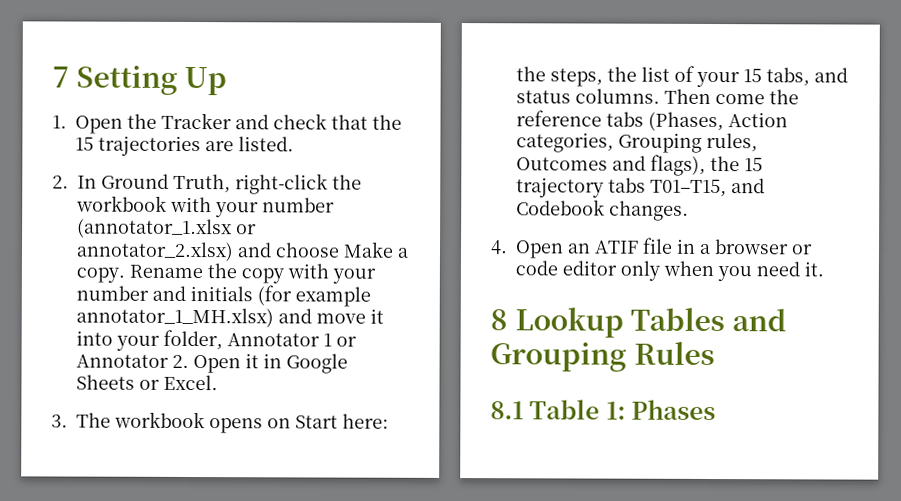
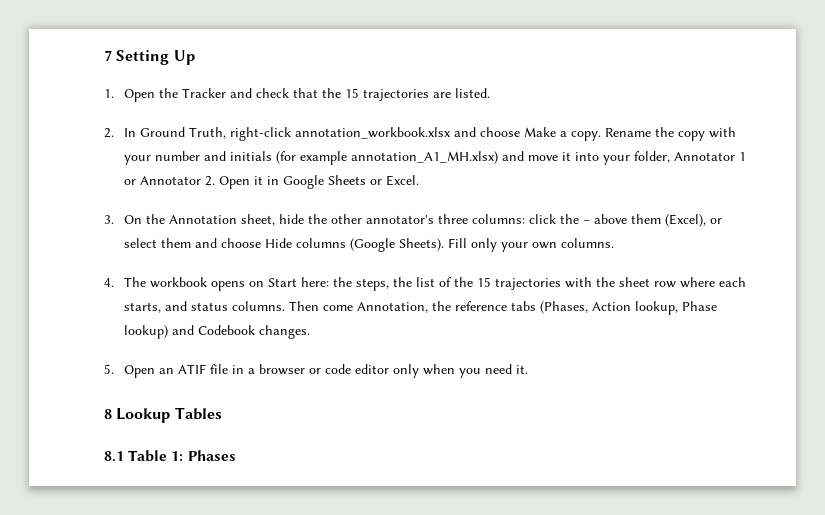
- 2. In Ground Truth, right-click the workbook with your number (annotator_1.xlsx or annotator_2.xlsx) and choose Make a copy.
+ 2. In Ground Truth, right-click annotation_workbook.xlsx and choose Make a copy.
- Rename the copy with your number and initials (for example annotator_1_MH.xlsx) and move it into your folder, Annotator 1 or Annotator 2. Open it in Google Sheets or Excel.
+ Rename the copy with your number and initials (for example annotation_A1_MH.xlsx) and move it into your folder, Annotator 1 or Annotator 2. Open it in Google Sheets or Excel.
- 3. The workbook opens on Start here: the steps, the list of your 15 tabs, and status columns.
+ 3. On the Annotation sheet, hide the other annotator's three columns: click the − above them (Excel), or select them and choose Hide columns (Google Sheets). Fill only your own columns.
+ 4. The workbook opens on Start here: the steps, the list of the 15 trajectories with the sheet row where each starts, and status columns.
- Then come the reference tabs (Phases, Action categories, Grouping rules, Outcomes and flags), the 15 trajectory tabs T01–T15, and Codebook changes.
+ Then come Annotation, the reference tabs (Phases, Action lookup, Phase lookup) and Codebook changes.
- 4. Open an ATIF file in a browser or code editor only when you need it.
+ 5. Open an ATIF file in a browser or code editor only when you need it.
- 8 Lookup Tables and Grouping Rules
+ 8 Lookup Tables

